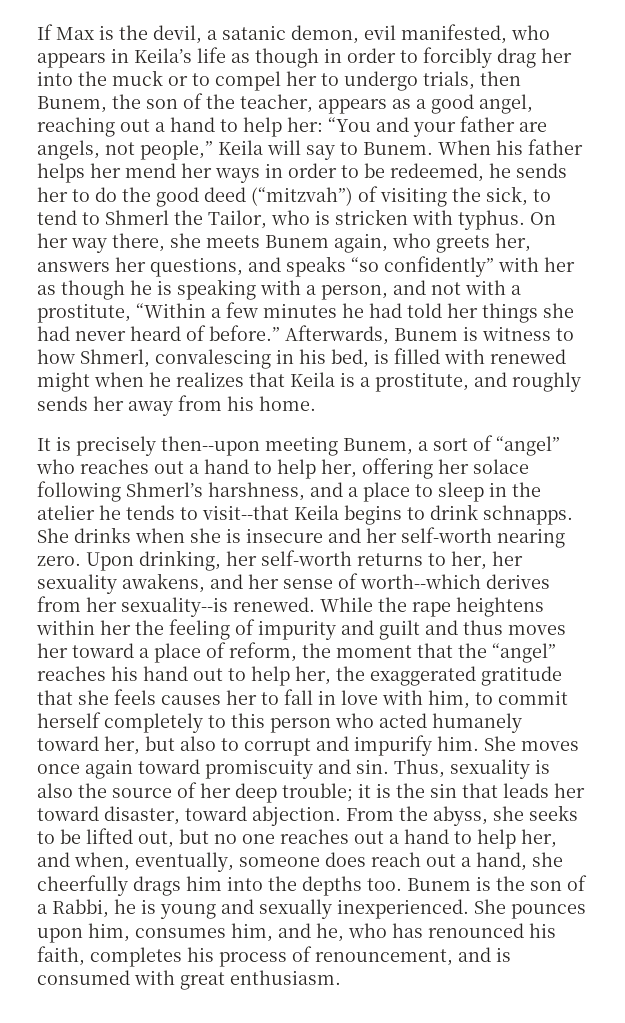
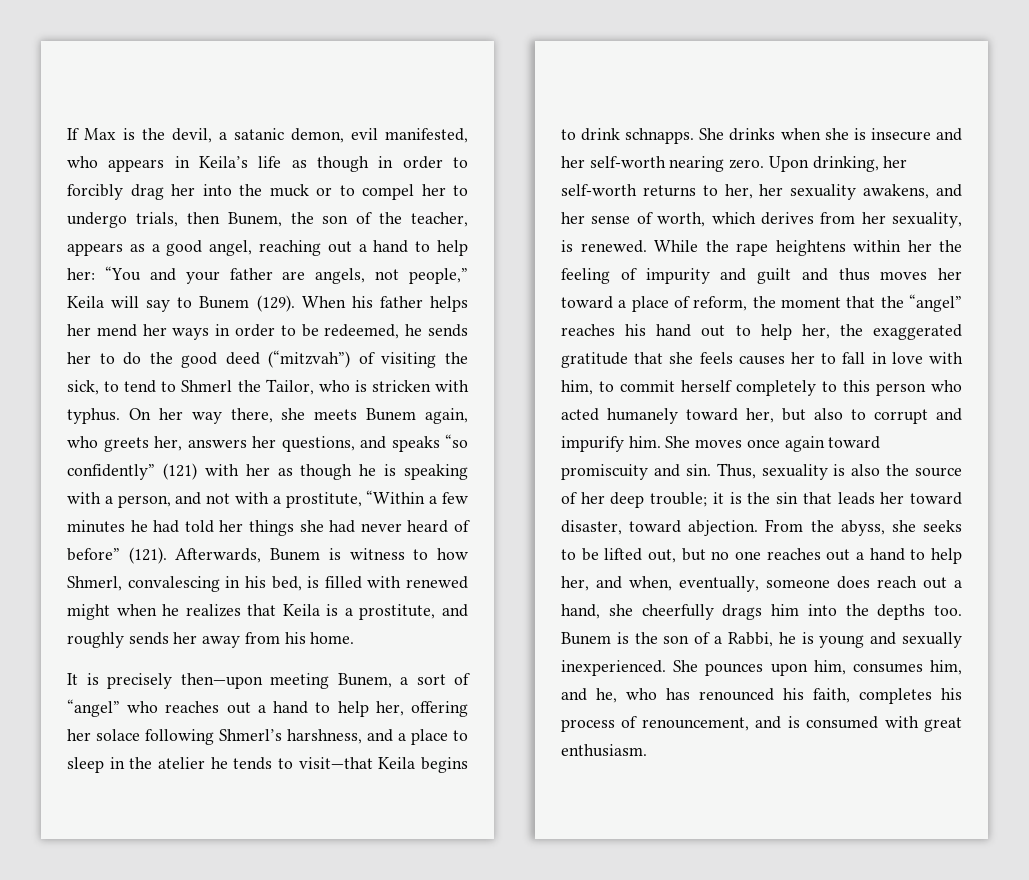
- “You and your father are angels, not people,” Keila will say to Bunem.
+ “You and your father are angels, not people,” Keila will say to Bunem (129).
- On her way there, she meets Bunem again, who greets her, answers her questions, and speaks “so confidently” with her as though he is speaking with a person, and not with a prostitute, “Within a few minutes he had told her things she had never heard of before.”
+ On her way there, she meets Bunem again, who greets her, answers her questions, and speaks “so confidently” (121) with her as though he is speaking with a person, and not with a prostitute, “Within a few minutes he had told her things she had never heard of before” (121).
- It is precisely then--upon meeting Bunem, a sort of “angel” who reaches out a hand to help her, offering her solace following Shmerl’s harshness, and a place to sleep in the atelier he tends to visit--that Keila begins to drink schnapps.
+ It is precisely then—upon meeting Bunem, a sort of “angel” who reaches out a hand to help her, offering her solace following Shmerl’s harshness, and a place to sleep in the atelier he tends to visit—that Keila begins to drink schnapps.
- Upon drinking, her self-worth returns to her, her sexuality awakens, and her sense of worth--which derives from her sexuality--is renewed.
+ Upon drinking, her self-worth returns to her, her sexuality awakens, and her sense of worth, which derives from her sexuality, is renewed.

